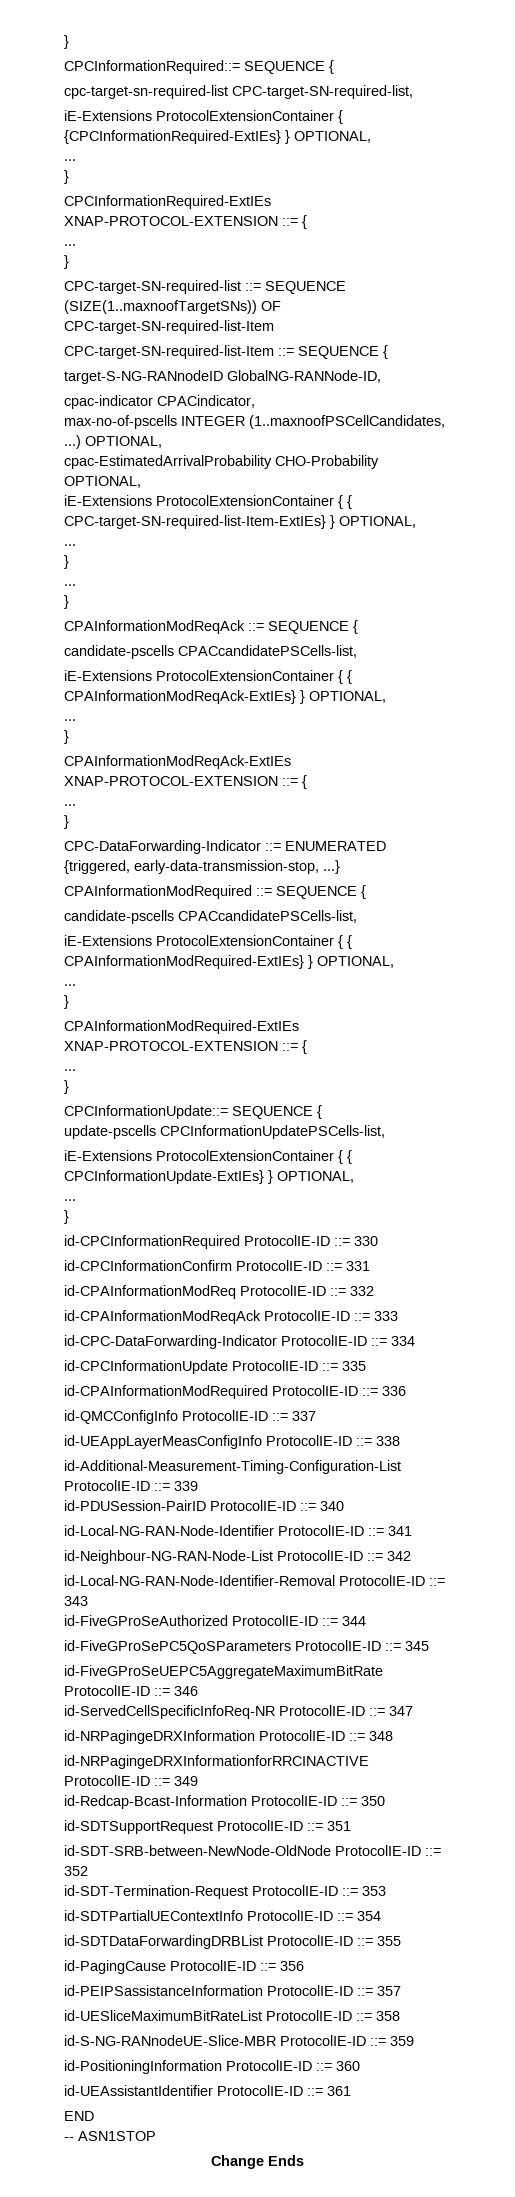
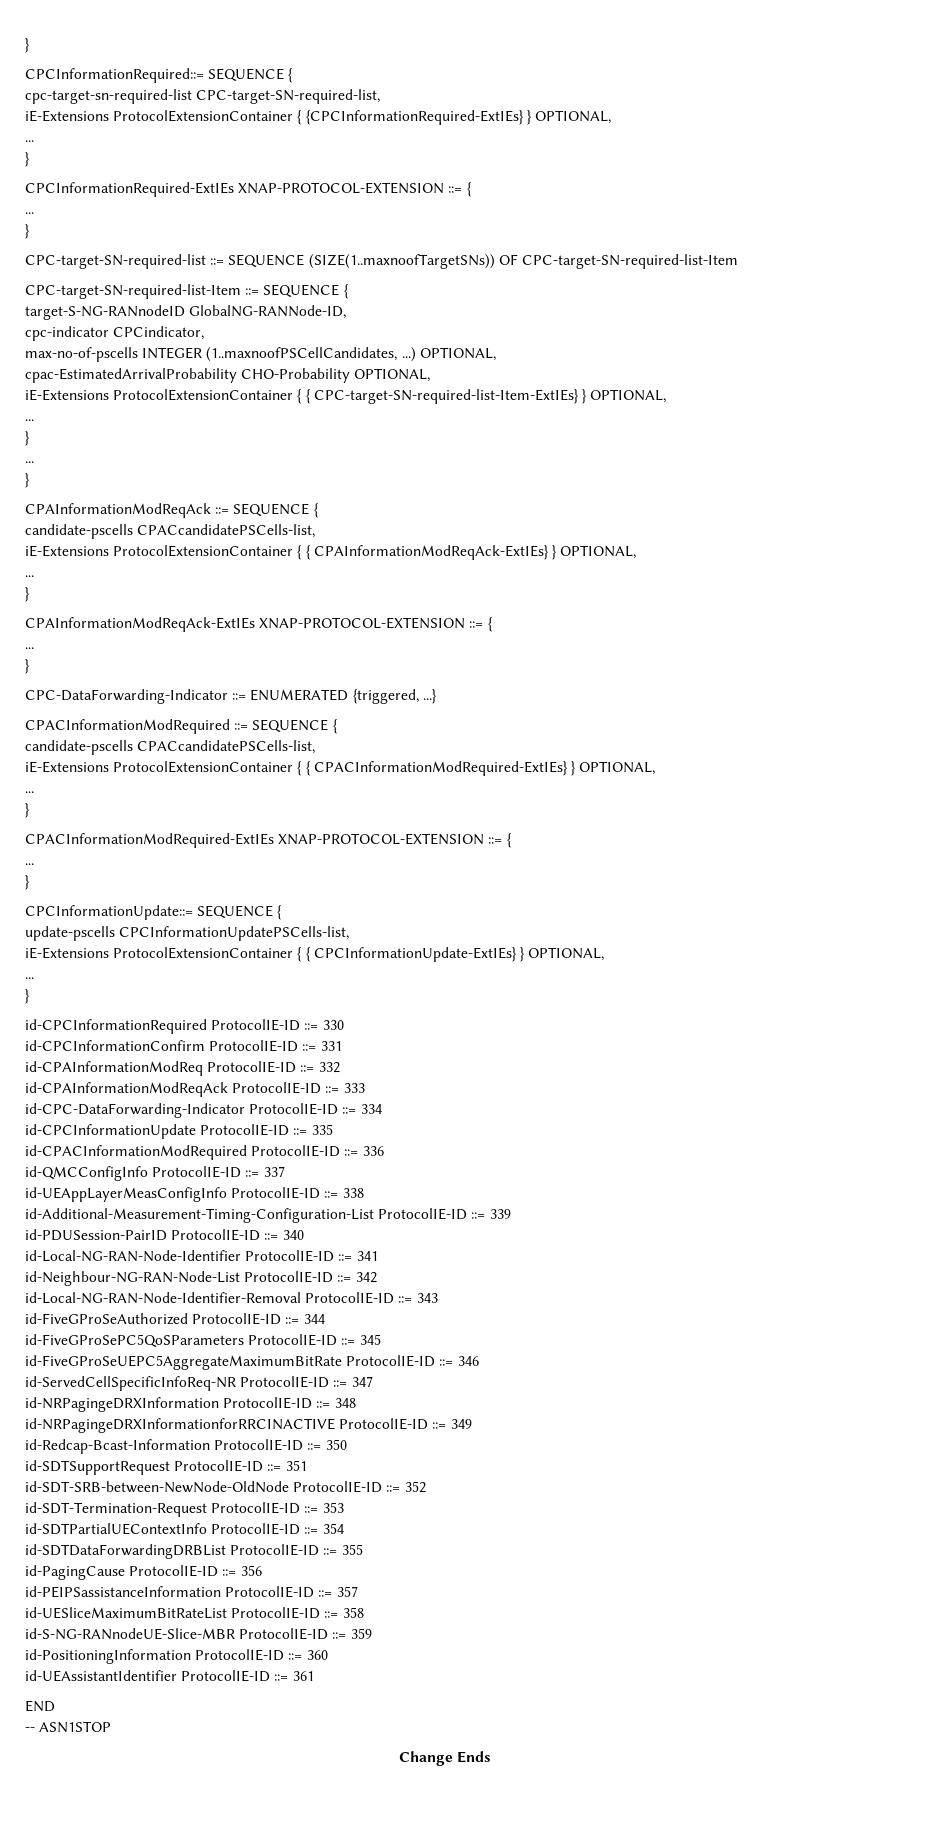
- cpac-indicator CPACindicator,
+ cpc-indicator CPCindicator,
- CPC-DataForwarding-Indicator ::= ENUMERATED {triggered, early-data-transmission-stop, ...}
+ CPC-DataForwarding-Indicator ::= ENUMERATED {triggered, ...}
- CPAInformationModRequired ::= SEQUENCE {
+ CPACInformationModRequired ::= SEQUENCE {
  candidate-pscells CPACcandidatePSCells-list,
- iE-Extensions ProtocolExtensionContainer { { CPAInformationModRequired-ExtIEs} } OPTIONAL,
+ iE-Extensions ProtocolExtensionContainer { { CPACInformationModRequired-ExtIEs} } OPTIONAL,
  ...
  }
- CPAInformationModRequired-ExtIEs XNAP-PROTOCOL-EXTENSION ::= {
+ CPACInformationModRequired-ExtIEs XNAP-PROTOCOL-EXTENSION ::= {
- id-CPAInformationModRequired ProtocolIE-ID ::= 336
+ id-CPACInformationModRequired ProtocolIE-ID ::= 336

